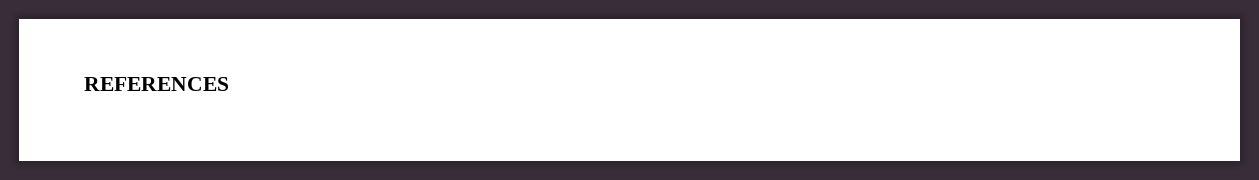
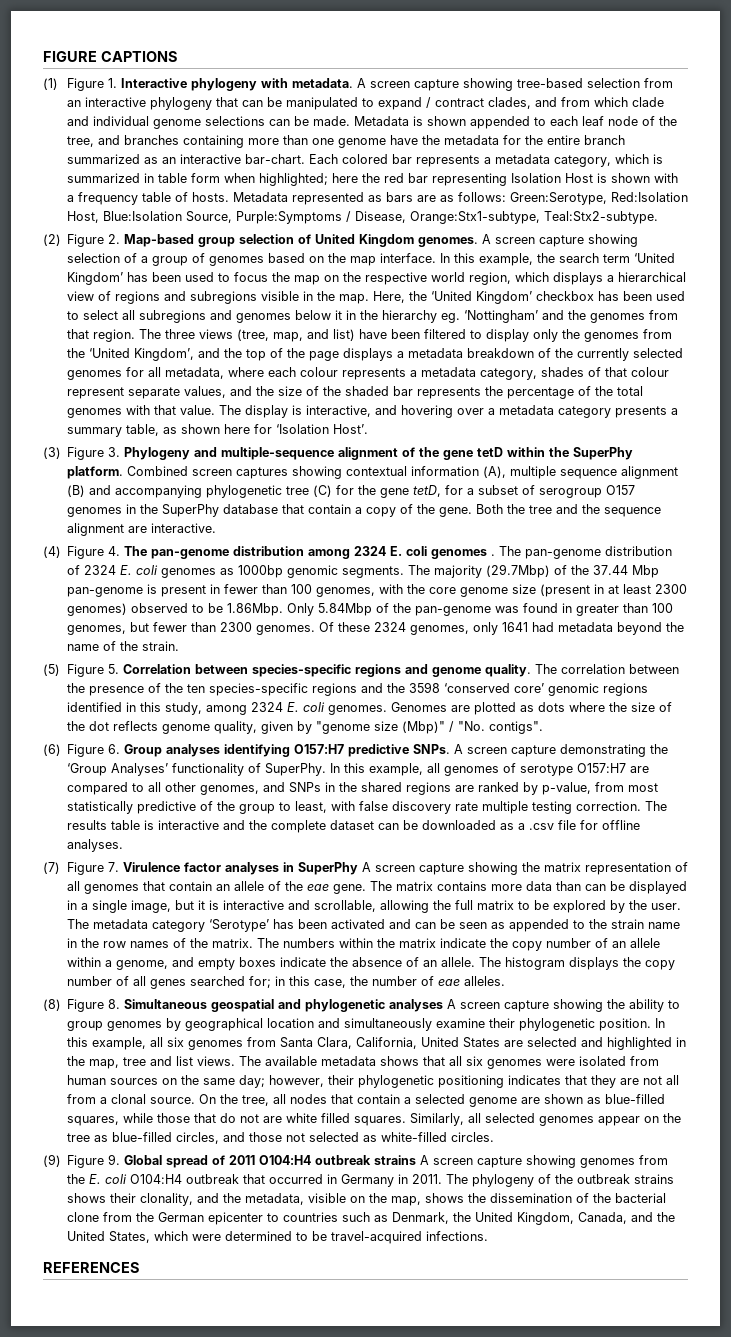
+ FIGURE CAPTIONS
+ (1) Figure 1. Interactive phylogeny with metadata. A screen capture showing tree-based selection from an interactive phylogeny that can be manipulated to expand / contract clades, and from which clade and individual genome selections can be made. Metadata is shown appended to each leaf node of the tree, and branches containing more than one genome have the metadata for the entire branch summarized as an interactive bar-chart. Each colored bar represents a metadata category, which is summarized in table form when highlighted; here the red bar representing Isolation Host is shown with a frequency table of hosts. Metadata represented as bars are as follows: Green:Serotype, Red:Isolation Host, Blue:Isolation Source, Purple:Symptoms / Disease, Orange:Stx1-subtype, Teal:Stx2-subtype.
+ (2) Figure 2. Map-based group selection of United Kingdom genomes. A screen capture showing selection of a group of genomes based on the map interface. In this example, the search term ‘United Kingdom’ has been used to focus the map on the respective world region, which displays a hierarchical view of regions and subregions visible in the map. Here, the ‘United Kingdom’ checkbox has been used to select all subregions and genomes below it in the hierarchy eg. ‘Nottingham’ and the genomes from that region. The three views (tree, map, and list) have been filtered to display only the genomes from the ‘United Kingdom’, and the top of the page displays a metadata breakdown of the currently selected genomes for all metadata, where each colour represents a metadata category, shades of that colour represent separate values, and the size of the shaded bar represents the percentage of the total genomes with that value. The display is interactive, and hovering over a metadata category presents a summary table, as shown here for ‘Isolation Host’.
+ (3) Figure 3. Phylogeny and multiple-sequence alignment of the gene tetD within the SuperPhy platform. Combined screen captures showing contextual information (A), multiple sequence alignment (B) and accompanying phylogenetic tree (C) for the gene tetD, for a subset of serogroup O157 genomes in the SuperPhy database that contain a copy of the gene. Both the tree and the sequence alignment are interactive.
+ (4) Figure 4. The pan-genome distribution among 2324 E. coli genomes . The pan-genome distribution of 2324 E. coli genomes as 1000bp genomic segments. The majority (29.7Mbp) of the 37.44 Mbp pan-genome is present in fewer than 100 genomes, with the core genome size (present in at least 2300 genomes) observed to be 1.86Mbp. Only 5.84Mbp of the pan-genome was found in greater than 100 genomes, but fewer than 2300 genomes. Of these 2324 genomes, only 1641 had metadata beyond the name of the strain.
+ (5) Figure 5. Correlation between species-specific regions and genome quality. The correlation between the presence of the ten species-specific regions and the 3598 ‘conserved core’ genomic regions identified in this study, among 2324 E. coli genomes. Genomes are plotted as dots where the size of the dot reflects genome quality, given by "genome size (Mbp)" / "No. contigs".
+ (6) Figure 6. Group analyses identifying O157:H7 predictive SNPs. A screen capture demonstrating the ‘Group Analyses’ functionality of SuperPhy. In this example, all genomes of serotype O157:H7 are compared to all other genomes, and SNPs in the shared regions are ranked by p-value, from most statistically predictive of the group to least, with false discovery rate multiple testing correction. The results table is interactive and the complete dataset can be downloaded as a .csv file for offline analyses.
+ (7) Figure 7. Virulence factor analyses in SuperPhy A screen capture showing the matrix representation of all genomes that contain an allele of the eae gene. The matrix contains more data than can be displayed in a single image, but it is interactive and scrollable, allowing the full matrix to be explored by the user. The metadata category ‘Serotype’ has been activated and can be seen as appended to the strain name in the row names of the matrix. The numbers within the matrix indicate the copy number of an allele within a genome, and empty boxes indicate the absence of an allele. The histogram displays the copy number of all genes searched for; in this case, the number of eae alleles.
+ (8) Figure 8. Simultaneous geospatial and phylogenetic analyses A screen capture showing the ability to group genomes by geographical location and simultaneously examine their phylogenetic position. In this example, all six genomes from Santa Clara, California, United States are selected and highlighted in the map, tree and list views. The available metadata shows that all six genomes were isolated from human sources on the same day; however, their phylogenetic positioning indicates that they are not all from a clonal source. On the tree, all nodes that contain a selected genome are shown as blue-filled squares, while those that do not are white filled squares. Similarly, all selected genomes appear on the tree as blue-filled circles, and those not selected as white-filled circles.
+ (9) Figure 9. Global spread of 2011 O104:H4 outbreak strains A screen capture showing genomes from the E. coli O104:H4 outbreak that occurred in Germany in 2011. The phylogeny of the outbreak strains shows their clonality, and the metadata, visible on the map, shows the dissemination of the bacterial clone from the German epicenter to countries such as Denmark, the United Kingdom, Canada, and the United States, which were determined to be travel-acquired infections.

